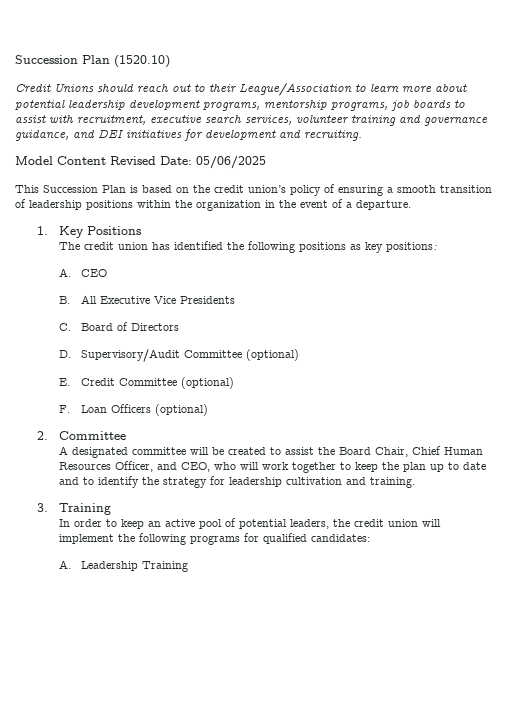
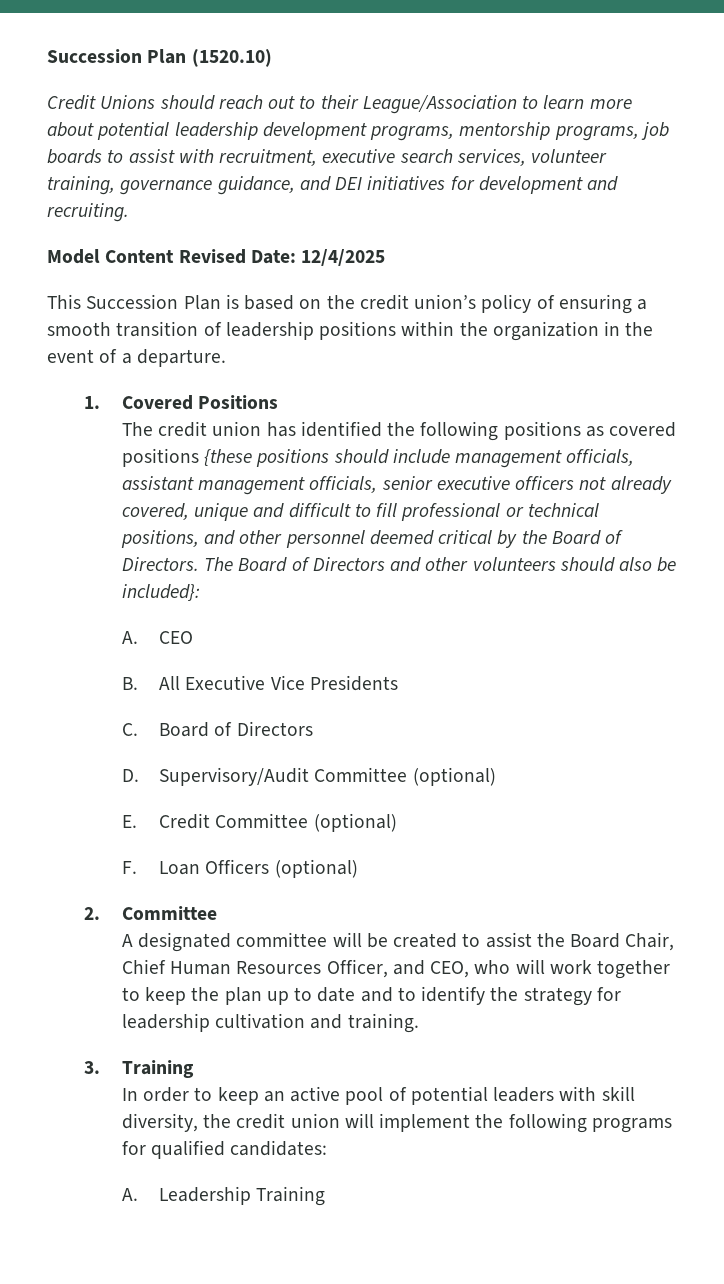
- Credit Unions should reach out to their League/Association to learn more about potential leadership development programs, mentorship programs, job boards to assist with recruitment, executive search services, volunteer training and governance guidance, and DEI initiatives for development and recruiting.
+ Credit Unions should reach out to their League/Association to learn more about potential leadership development programs, mentorship programs, job boards to assist with recruitment, executive search services, volunteer training, governance guidance, and DEI initiatives for development and recruiting.
- Model Content Revised Date: 05/06/2025
+ Model Content Revised Date: 12/4/2025
- 1. Key Positions
+ 1. Covered Positions
- The credit union has identified the following positions as key positions:
+ The credit union has identified the following positions as covered positions {these positions should include management officials, assistant management officials, senior executive officers not already covered, unique and difficult to fill professional or technical positions, and other personnel deemed critical by the Board of Directors. The Board of Directors and other volunteers should also be included}:
- In order to keep an active pool of potential leaders, the credit union will implement the following programs for qualified candidates:
+ In order to keep an active pool of potential leaders with skill diversity, the credit union will implement the following programs for qualified candidates:

